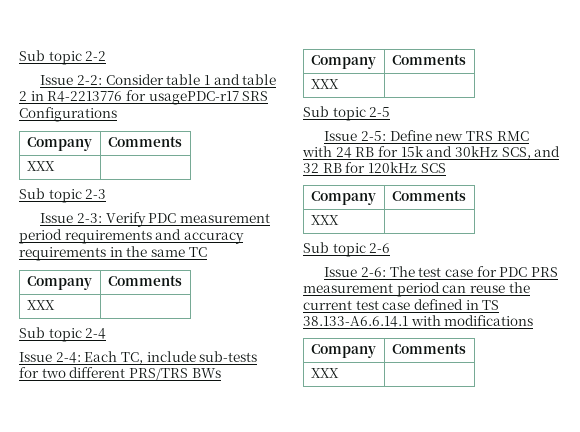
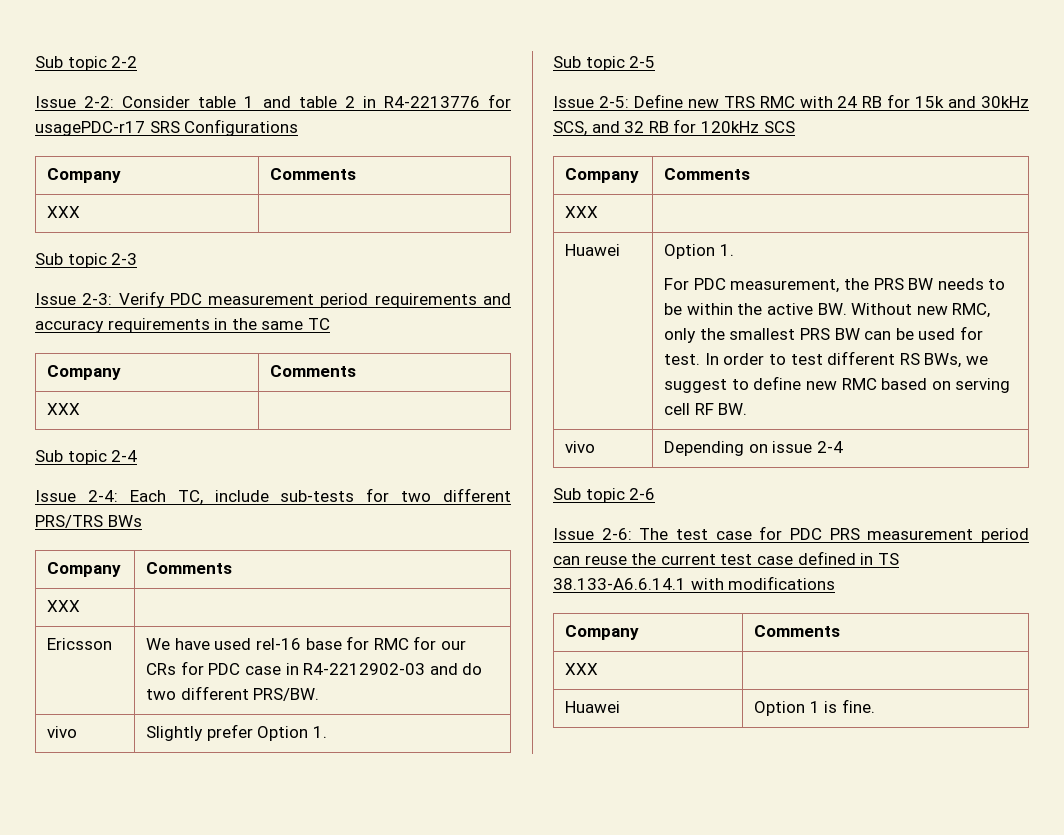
+ Ericsson | We have used rel-16 base for RMC for our CRs for PDC case in R4-2212902-03 and do two different PRS/BW.
+ vivo | Slightly prefer Option 1.
+ Huawei | Option 1.
+ For PDC measurement, the PRS BW needs to be within the active BW. Without new RMC, only the smallest PRS BW can be used for test. In order to test different RS BWs, we suggest to define new RMC based on serving cell RF BW.
+ vivo | Depending on issue 2-4
+ Huawei | Option 1 is fine.

